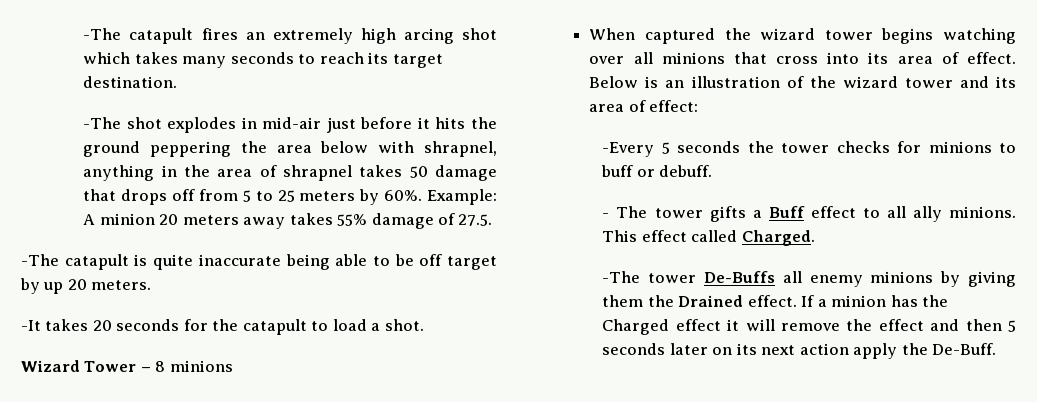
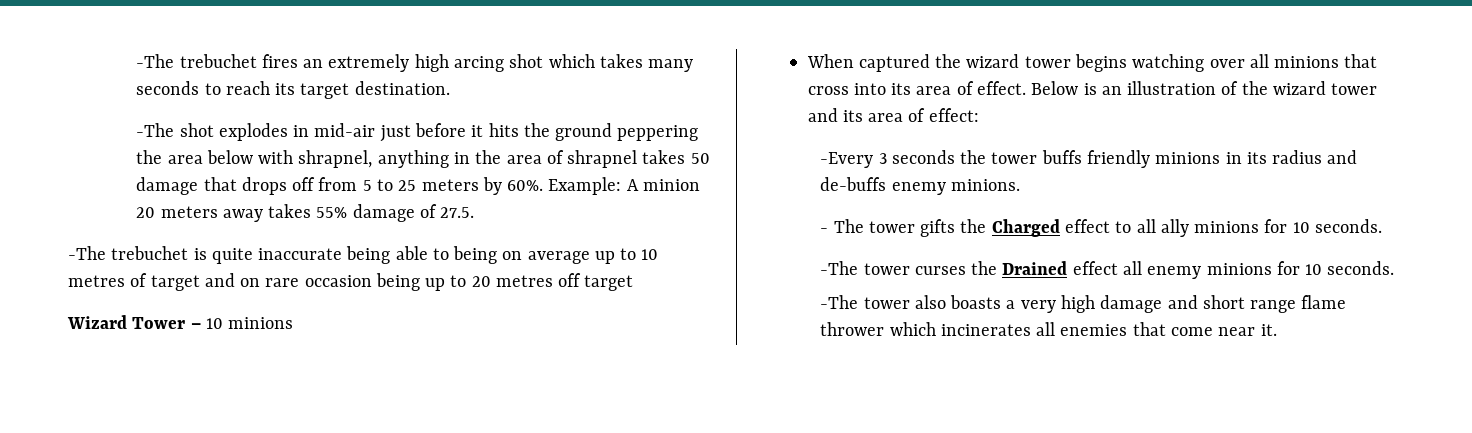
- -The catapult fires an extremely high arcing shot which takes many seconds to reach its target destination.
+ -The trebuchet fires an extremely high arcing shot which takes many seconds to reach its target destination.
- -The catapult is quite inaccurate being able to be off target by up 20 meters.
- -It takes 20 seconds for the catapult to load a shot.
+ -The trebuchet is quite inaccurate being able to being on average up to 10 metres of target and on rare occasion being up to 20 metres off target
- Wizard Tower – 8 minions
+ Wizard Tower – 10 minions
- -Every 5 seconds the tower checks for minions to buff or debuff.
+ -Every 3 seconds the tower buffs friendly minions in its radius and de-buffs enemy minions.
- - The tower gifts a Buff effect to all ally minions. This effect called Charged.
- -The tower De-Buffs all enemy minions by giving them the Drained effect. If a minion has the Charged effect it will remove the effect and then 5 seconds later on its next action apply the De-Buff.
+ - The tower gifts the Charged effect to all ally minions for 10 seconds.
+ -The tower curses the Drained effect all enemy minions for 10 seconds.
+ -The tower also boasts a very high damage and short range flame thrower which incinerates all enemies that come near it.

